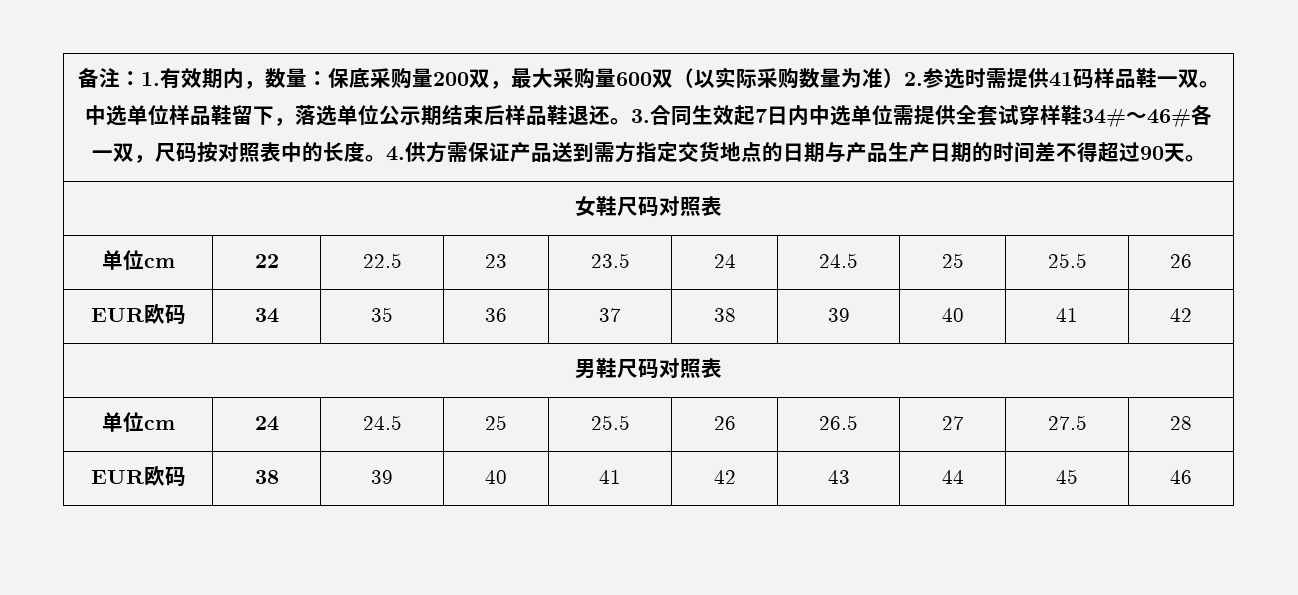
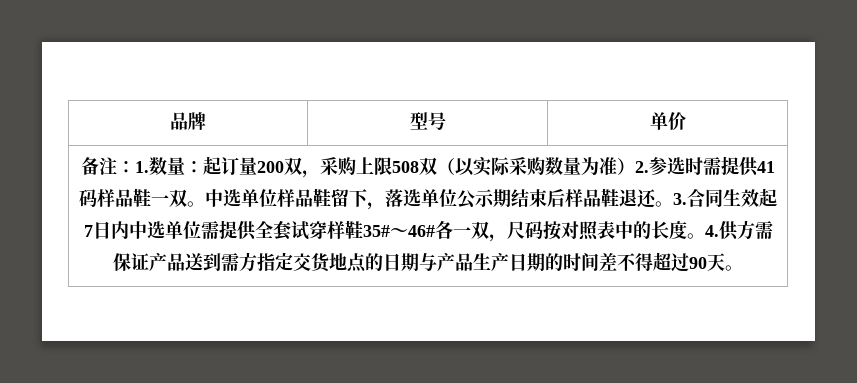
- 备注：1.有效期内，数量：保底采购量200双，最大采购量600双（以实际采购数量为准）2.参选时需提供41码样品鞋一双。
+ 品牌 | 型号 | 单价
+ 备注：1.数量：起订量200双，采购上限508双（以实际采购数量为准）2.参选时需提供41码样品鞋一双。
- 3.合同生效起7日内中选单位需提供全套试穿样鞋34#～46#各一双，尺码按对照表中的长度。
+ 3.合同生效起7日内中选单位需提供全套试穿样鞋35#～46#各一双，尺码按对照表中的长度。
- 女鞋尺码对照表
- 单位cm | 22 | 22.5 | 23 | 23.5 | 24 | 24.5 | 25 | 25.5 | 26
- EUR欧码 | 34 | 35 | 36 | 37 | 38 | 39 | 40 | 41 | 42
- 男鞋尺码对照表
- 单位cm | 24 | 24.5 | 25 | 25.5 | 26 | 26.5 | 27 | 27.5 | 28
- EUR欧码 | 38 | 39 | 40 | 41 | 42 | 43 | 44 | 45 | 46

